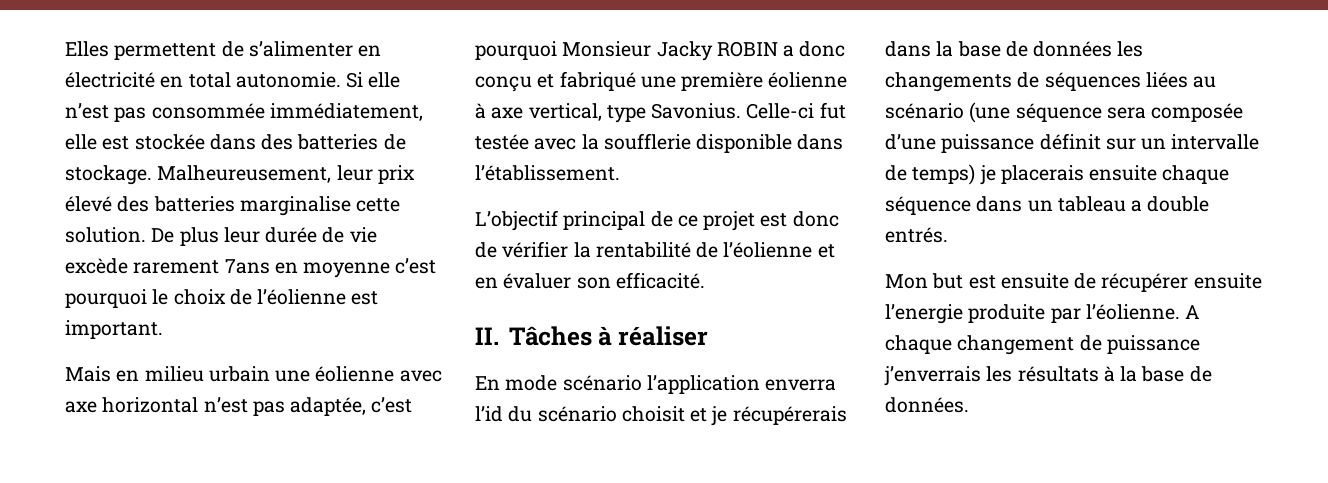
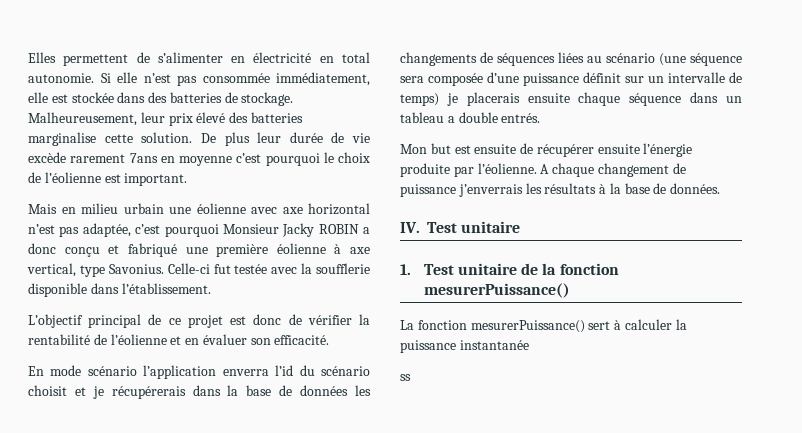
- II. Tâches à réaliser
- Mon but est ensuite de récupérer ensuite l’energie produite par l’éolienne.
+ Mon but est ensuite de récupérer ensuite l’énergie produite par l’éolienne.
+ IV. Test unitaire
+ 1. Test unitaire de la fonction mesurerPuissance()
+ La fonction mesurerPuissance() sert à calculer la puissance instantanée
+ ss

